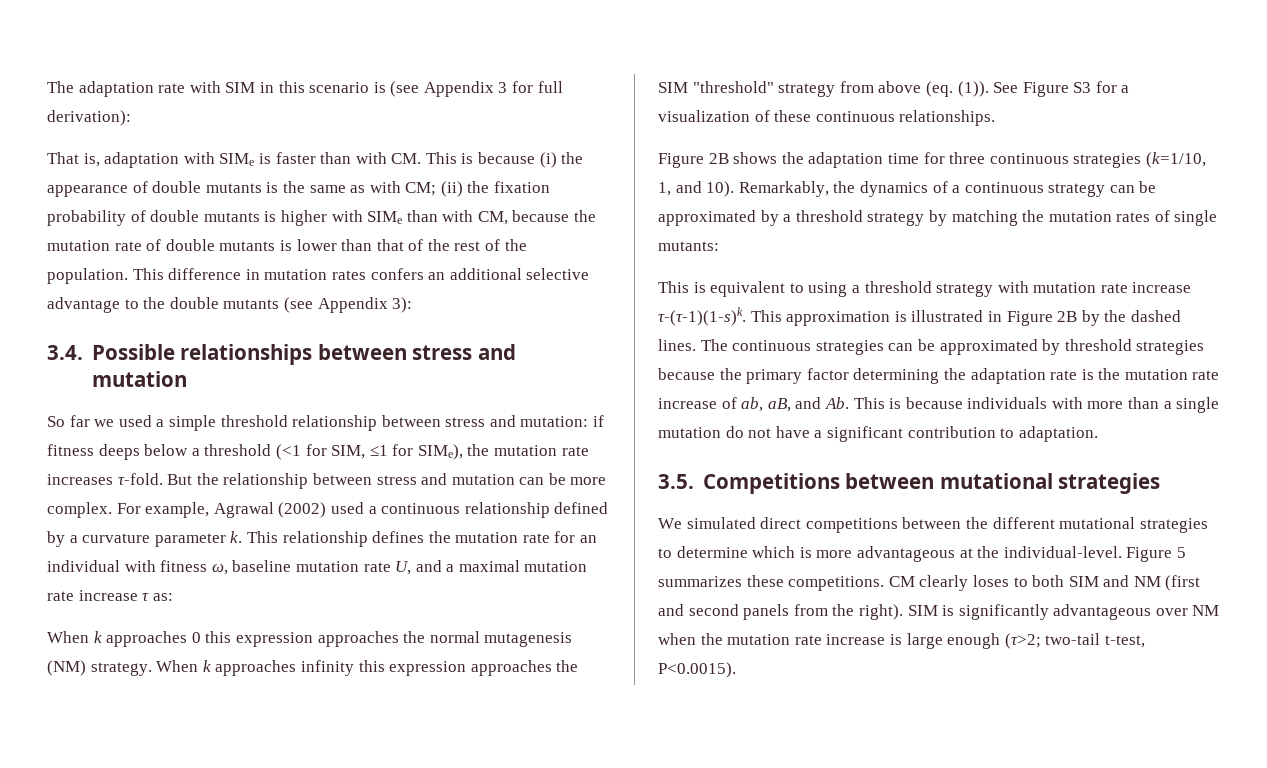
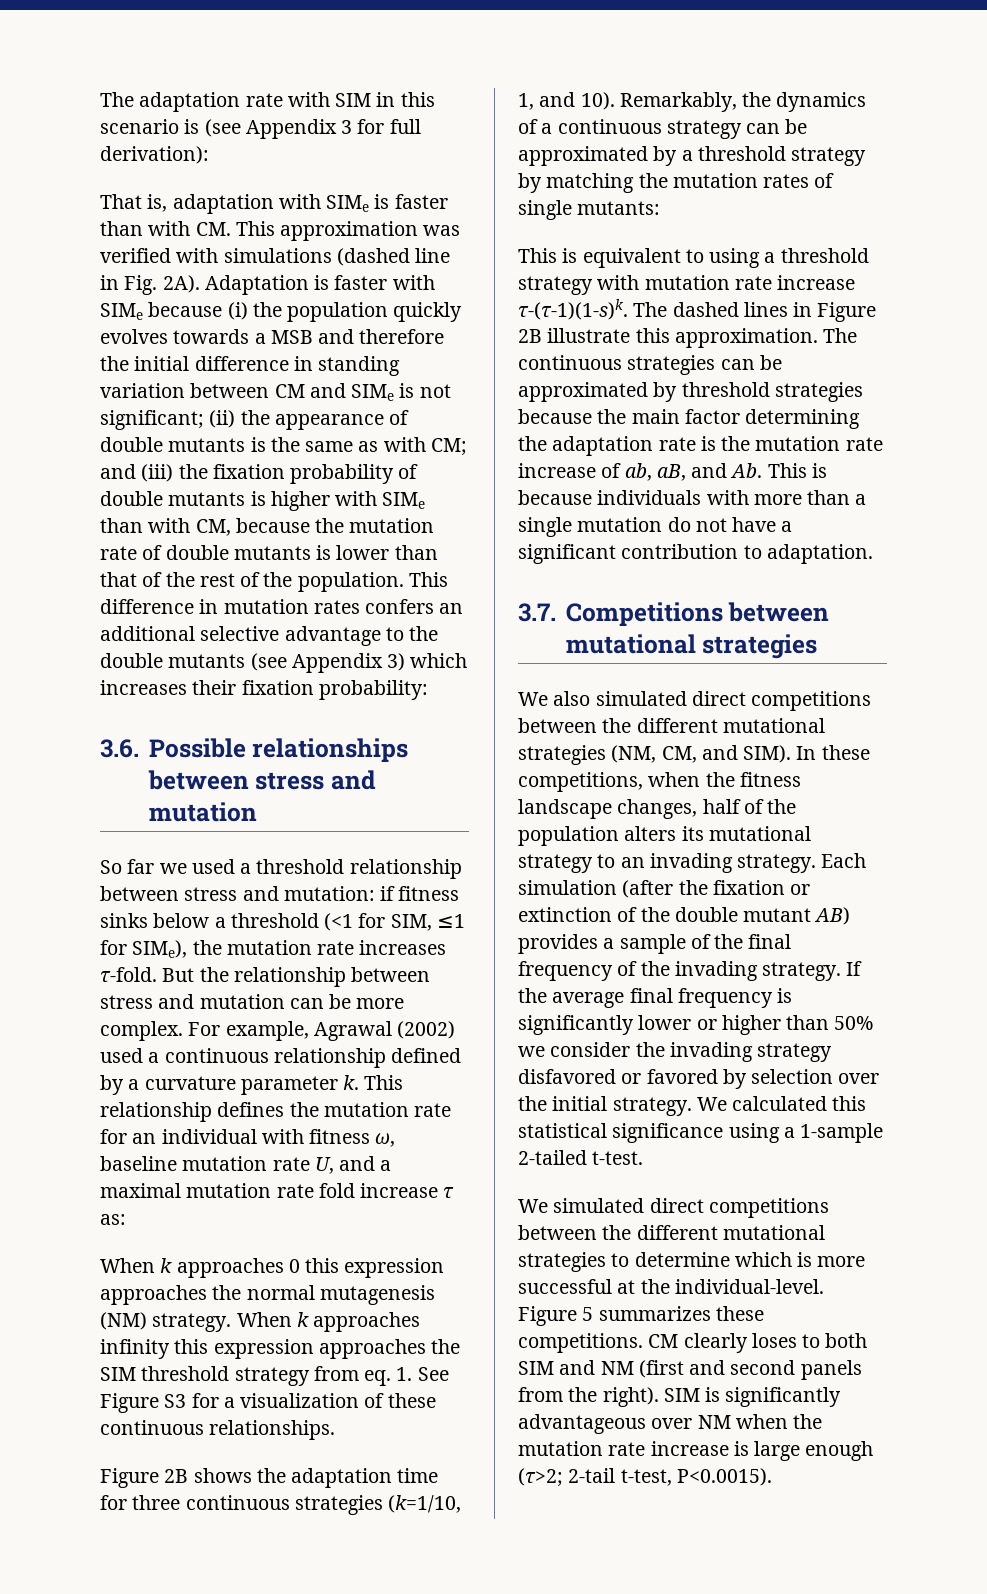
- That is, adaptation with SIMe is faster than with CM. This is because (i) the appearance of double mutants is the same as with CM; (ii) the fixation probability of double mutants is higher with SIMe than with CM, because the mutation rate of double mutants is lower than that of the rest of the population.
+ That is, adaptation with SIMe is faster than with CM. This approximation was verified with simulations (dashed line in Fig. 2A). Adaptation is faster with SIMe because (i) the population quickly evolves towards a MSB and therefore the initial difference in standing variation between CM and SIMe is not significant; (ii) the appearance of double mutants is the same as with CM; and (iii) the fixation probability of double mutants is higher with SIMe than with CM, because the mutation rate of double mutants is lower than that of the rest of the population.
- This difference in mutation rates confers an additional selective advantage to the double mutants (see Appendix 3):
- 3.4. Possible relationships between stress and mutation
+ This difference in mutation rates confers an additional selective advantage to the double mutants (see Appendix 3) which increases their fixation probability:
+ 3.6. Possible relationships between stress and mutation
- So far we used a simple threshold relationship between stress and mutation: if fitness deeps below a threshold (<1 for SIM, ≤1 for SIMe), the mutation rate increases τ-fold.
+ So far we used a threshold relationship between stress and mutation: if fitness sinks below a threshold (<1 for SIM, ≤1 for SIMe), the mutation rate increases τ-fold.
- This relationship defines the mutation rate for an individual with fitness ω, baseline mutation rate U, and a maximal mutation rate increase τ as:
+ This relationship defines the mutation rate for an individual with fitness ω, baseline mutation rate U, and a maximal mutation rate fold increase τ as:
- When k approaches infinity this expression approaches the SIM "threshold" strategy from above (eq. (1)). See Figure S3 for a visualization of these continuous relationships.
+ When k approaches infinity this expression approaches the SIM threshold strategy from eq. 1. See Figure S3 for a visualization of these continuous relationships.
- This approximation is illustrated in Figure 2B by the dashed lines.
+ The dashed lines in Figure 2B illustrate this approximation.
- The continuous strategies can be approximated by threshold strategies because the primary factor determining the adaptation rate is the mutation rate increase of ab, aB, and Ab. This is because individuals with more than a single mutation do not have a significant contribution to adaptation.
+ The continuous strategies can be approximated by threshold strategies because the main factor determining the adaptation rate is the mutation rate increase of ab, aB, and Ab. This is because individuals with more than a single mutation do not have a significant contribution to adaptation.
- 3.5. Competitions between mutational strategies
+ 3.7. Competitions between mutational strategies
+ We also simulated direct competitions between the different mutational strategies (NM, CM, and SIM). In these competitions, when the fitness landscape changes, half of the population alters its mutational strategy to an invading strategy. Each simulation (after the fixation or extinction of the double mutant AB) provides a sample of the final frequency of the invading strategy. If the average final frequency is significantly lower or higher than 50% we consider the invading strategy disfavored or favored by selection over the initial strategy. We calculated this statistical significance using a 1-sample 2-tailed t-test.
- We simulated direct competitions between the different mutational strategies to determine which is more advantageous at the individual-level.
+ We simulated direct competitions between the different mutational strategies to determine which is more successful at the individual-level.
- SIM is significantly advantageous over NM when the mutation rate increase is large enough (τ>2; two-tail t-test, P<0.0015).
+ SIM is significantly advantageous over NM when the mutation rate increase is large enough (τ>2; 2-tail t-test, P<0.0015).

